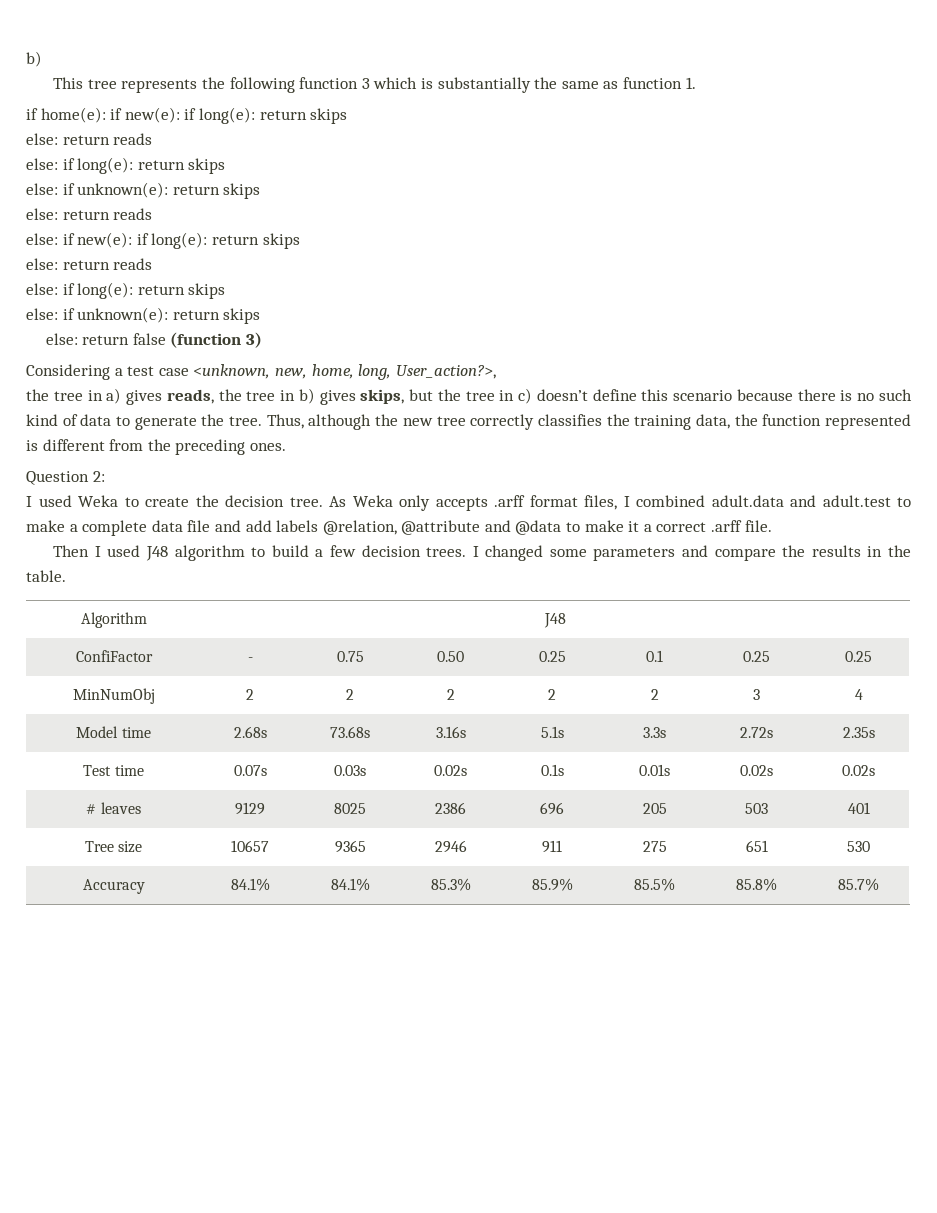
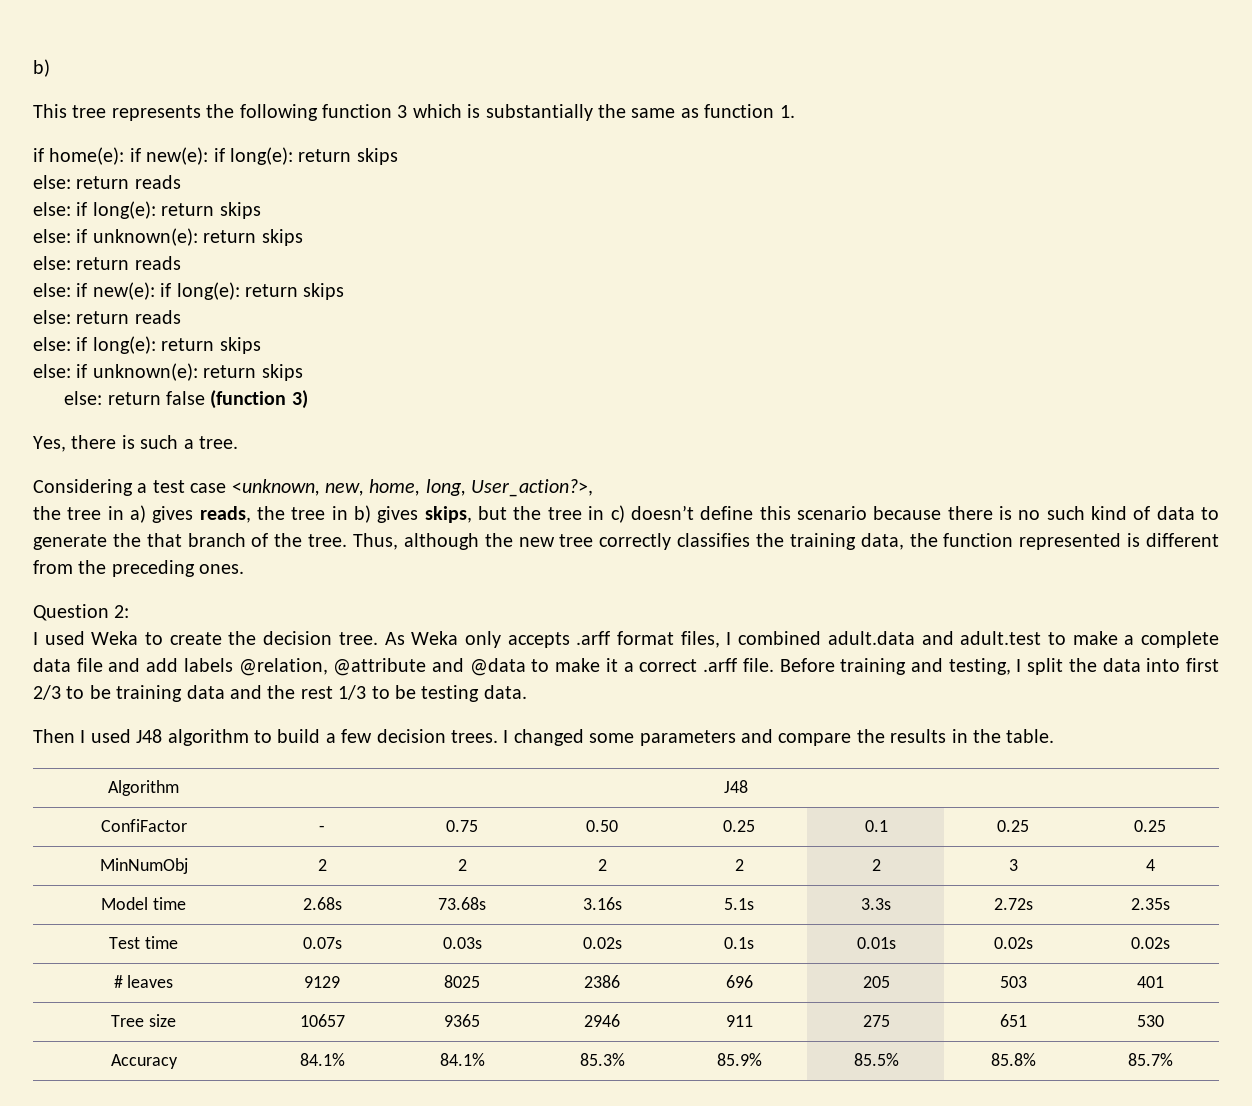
+ Yes, there is such a tree.
- the tree in a) gives reads, the tree in b) gives skips, but the tree in c) doesn’t define this scenario because there is no such kind of data to generate the tree.
+ the tree in a) gives reads, the tree in b) gives skips, but the tree in c) doesn’t define this scenario because there is no such kind of data to generate the that branch of the tree.
+ Before training and testing, I split the data into first 2/3 to be training data and the rest 1/3 to be testing data.

